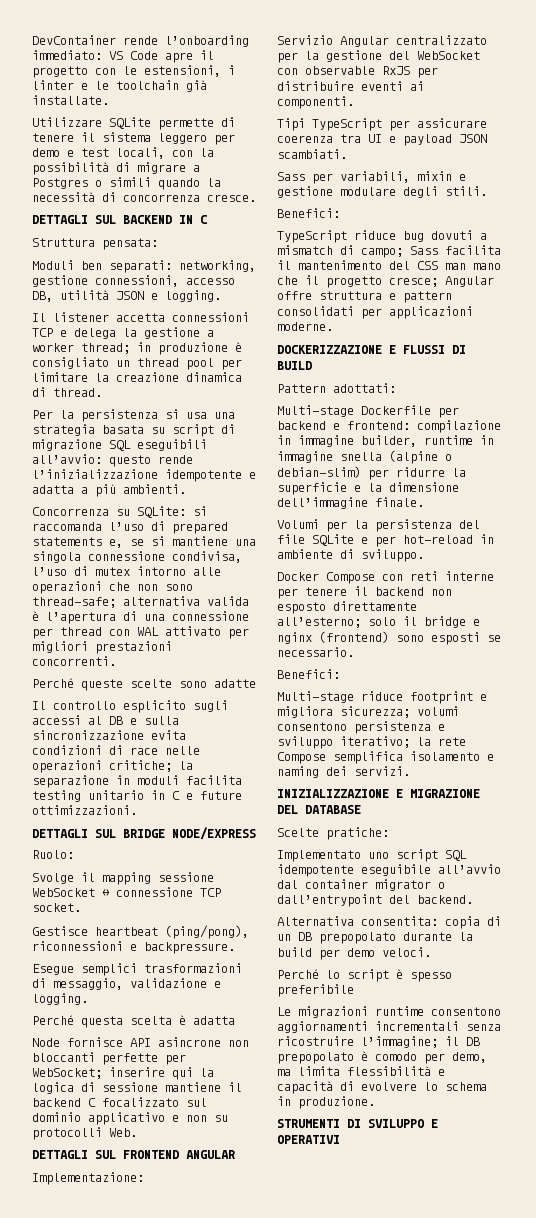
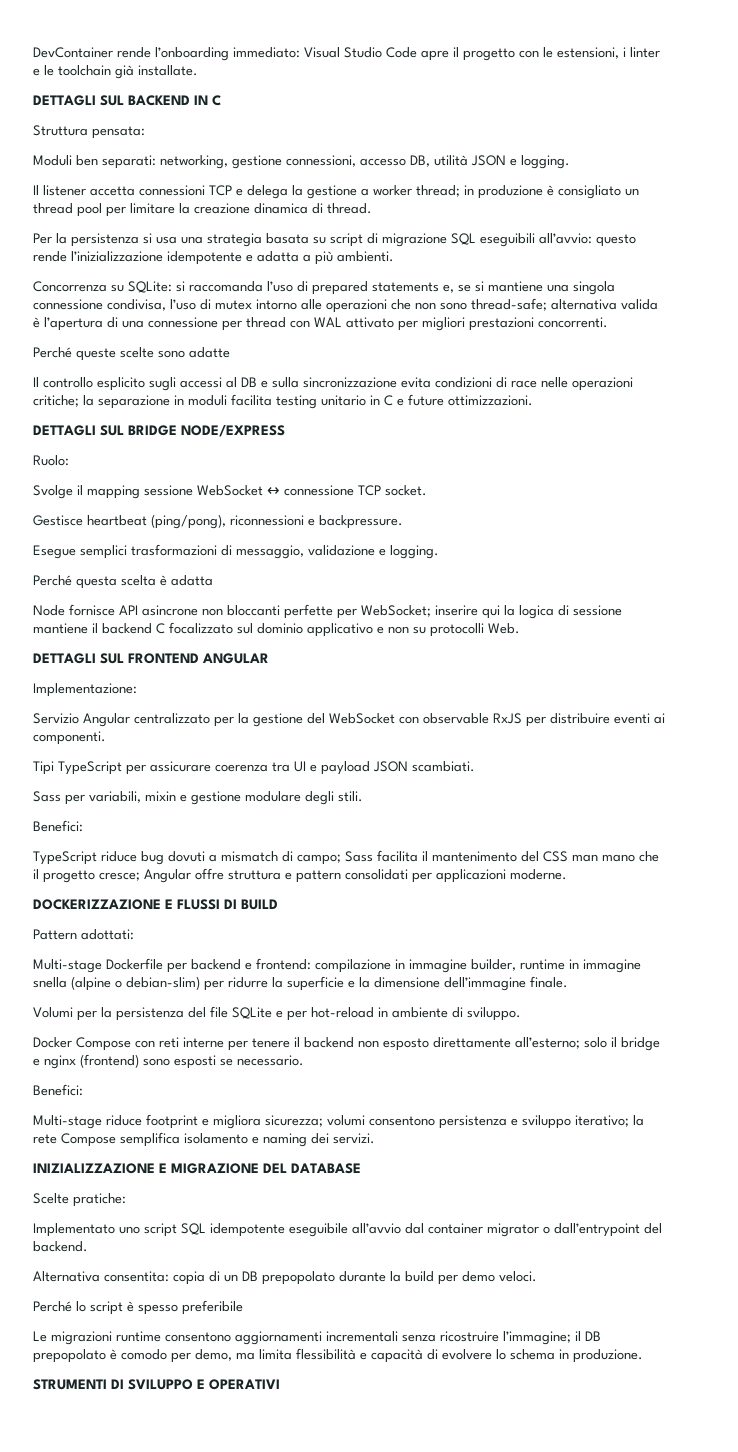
- DevContainer rende l’onboarding immediato: VS Code apre il progetto con le estensioni, i linter e le toolchain già installate.
+ DevContainer rende l’onboarding immediato: Visual Studio Code apre il progetto con le estensioni, i linter e le toolchain già installate.
- Utilizzare SQLite permette di tenere il sistema leggero per demo e test locali, con la possibilità di migrare a Postgres o simili quando la necessità di concorrenza cresce.

